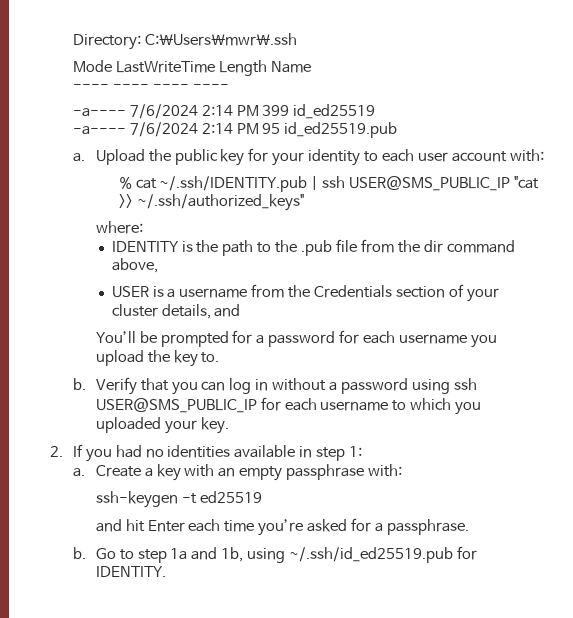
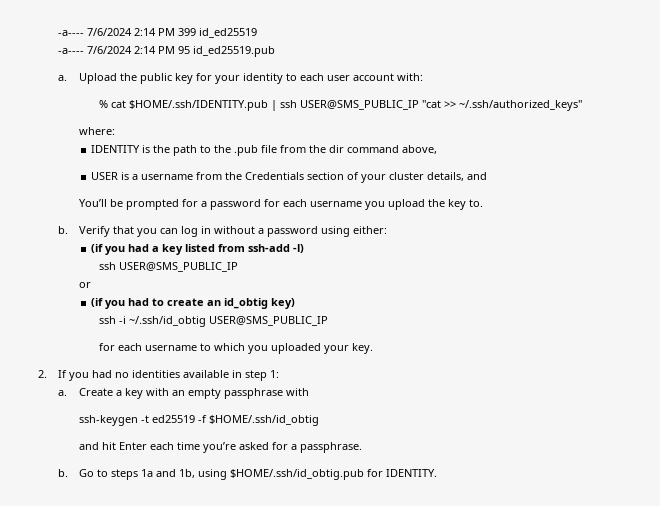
- Directory: C:\Users\mwr\.ssh
- Mode LastWriteTime Length Name
- ---- ---- ---- ----
- % cat ~/.ssh/IDENTITY.pub | ssh USER@SMS_PUBLIC_IP "cat >> ~/.ssh/authorized_keys"
+ % cat $HOME/.ssh/IDENTITY.pub | ssh USER@SMS_PUBLIC_IP "cat >> ~/.ssh/authorized_keys"
- Verify that you can log in without a password using ssh USER@SMS_PUBLIC_IP for each username to which you uploaded your key.
+ Verify that you can log in without a password using either:
+ (if you had a key listed from ssh-add -l)
+ ssh USER@SMS_PUBLIC_IP
+ or
+ (if you had to create an id_obtig key)
+ ssh -i ~/.ssh/id_obtig USER@SMS_PUBLIC_IP
+ for each username to which you uploaded your key.
- Create a key with an empty passphrase with:
+ Create a key with an empty passphrase with
- ssh-keygen -t ed25519
+ ssh-keygen -t ed25519 -f $HOME/.ssh/id_obtig
- Go to step 1a and 1b, using ~/.ssh/id_ed25519.pub for IDENTITY.
+ Go to steps 1a and 1b, using $HOME/.ssh/id_obtig.pub for IDENTITY.

